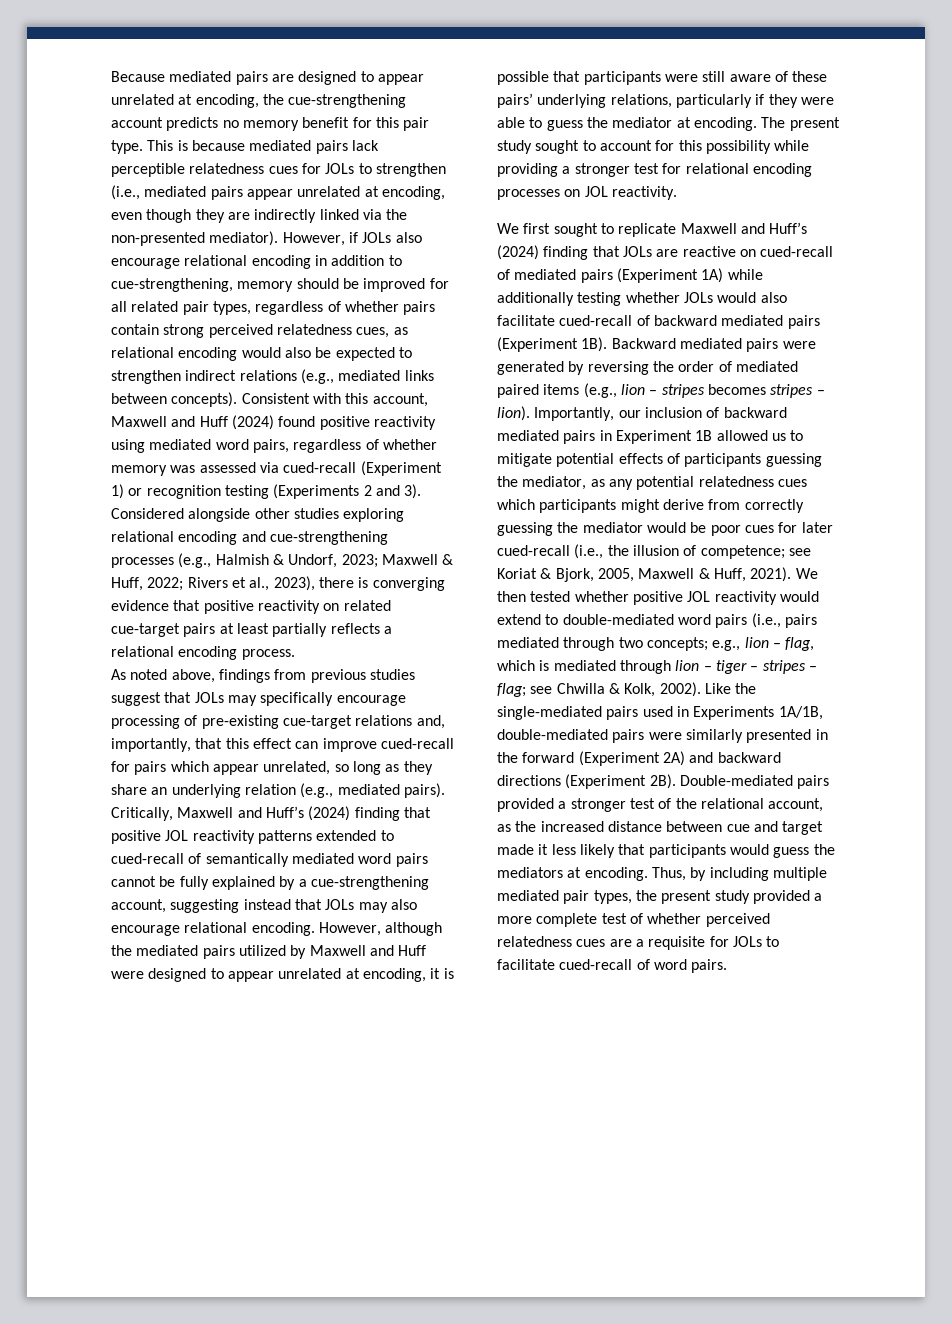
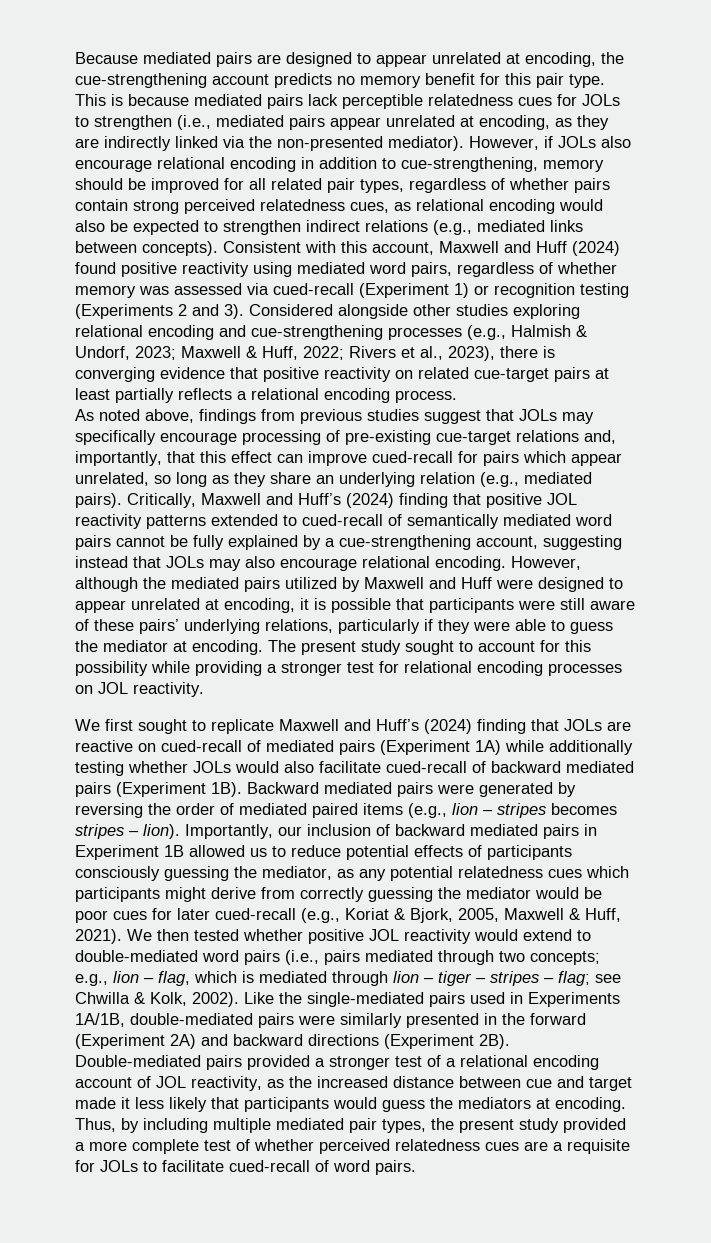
- This is because mediated pairs lack perceptible relatedness cues for JOLs to strengthen (i.e., mediated pairs appear unrelated at encoding, even though they are indirectly linked via the non-presented mediator).
+ This is because mediated pairs lack perceptible relatedness cues for JOLs to strengthen (i.e., mediated pairs appear unrelated at encoding, as they are indirectly linked via the non-presented mediator).
- Importantly, our inclusion of backward mediated pairs in Experiment 1B allowed us to mitigate potential effects of participants guessing the mediator, as any potential relatedness cues which participants might derive from correctly guessing the mediator would be poor cues for later cued-recall (i.e., the illusion of competence; see Koriat & Bjork, 2005, Maxwell & Huff, 2021).
+ Importantly, our inclusion of backward mediated pairs in Experiment 1B allowed us to reduce potential effects of participants consciously guessing the mediator, as any potential relatedness cues which participants might derive from correctly guessing the mediator would be poor cues for later cued-recall (e.g., Koriat & Bjork, 2005, Maxwell & Huff, 2021).
- Double-mediated pairs provided a stronger test of the relational account, as the increased distance between cue and target made it less likely that participants would guess the mediators at encoding.
+ Double-mediated pairs provided a stronger test of a relational encoding account of JOL reactivity, as the increased distance between cue and target made it less likely that participants would guess the mediators at encoding.

